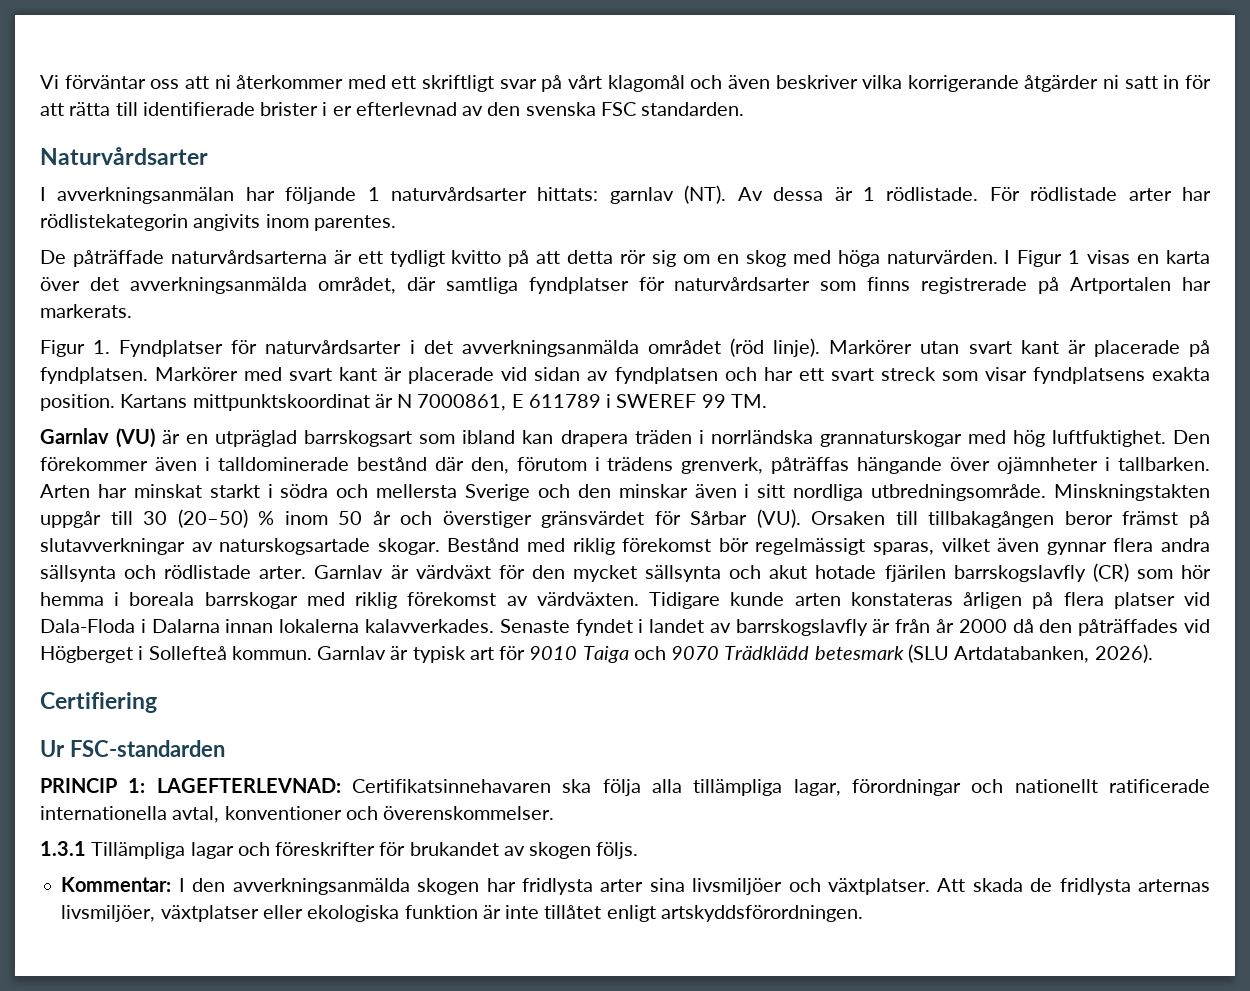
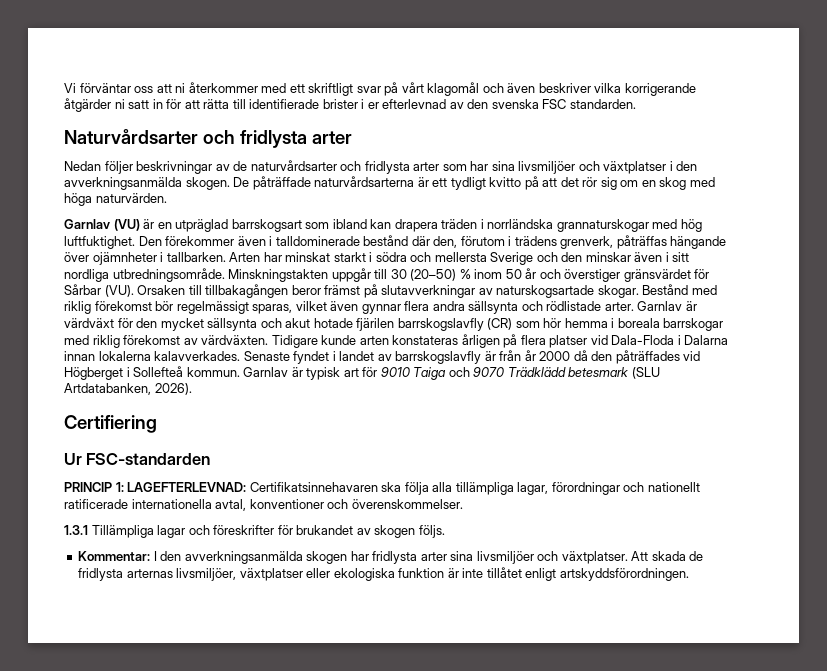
- Naturvårdsarter
- I avverkningsanmälan har följande 1 naturvårdsarter hittats: garnlav (NT). Av dessa är 1 rödlistade. För rödlistade arter har rödlistekategorin angivits inom parentes.
- De påträffade naturvårdsarterna är ett tydligt kvitto på att detta rör sig om en skog med höga naturvärden. I Figur 1 visas en karta över det avverkningsanmälda området, där samtliga fyndplatser för naturvårdsarter som finns registrerade på Artportalen har markerats.
- Figur 1. Fyndplatser för naturvårdsarter i det avverkningsanmälda området (röd linje). Markörer utan svart kant är placerade på fyndplatsen. Markörer med svart kant är placerade vid sidan av fyndplatsen och har ett svart streck som visar fyndplatsens exakta position. Kartans mittpunktskoordinat är N 7000861, E 611789 i SWEREF 99 TM.
+ Naturvårdsarter och fridlysta arter
+ Nedan följer beskrivningar av de naturvårdsarter och fridlysta arter som har sina livsmiljöer och växtplatser i den avverkningsanmälda skogen. De påträffade naturvårdsarterna är ett tydligt kvitto på att det rör sig om en skog med höga naturvärden.

